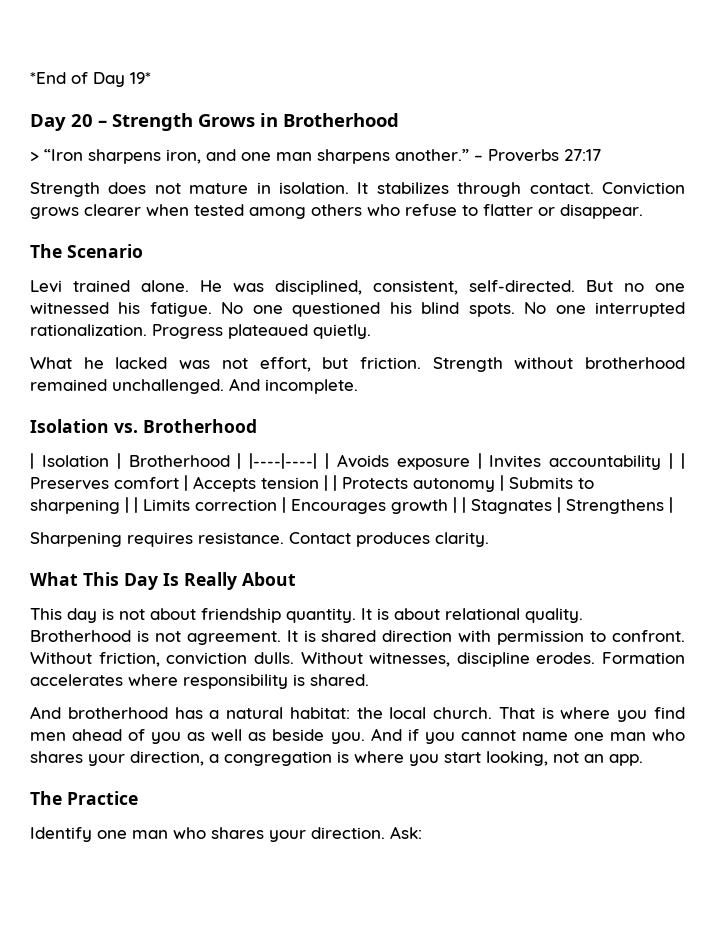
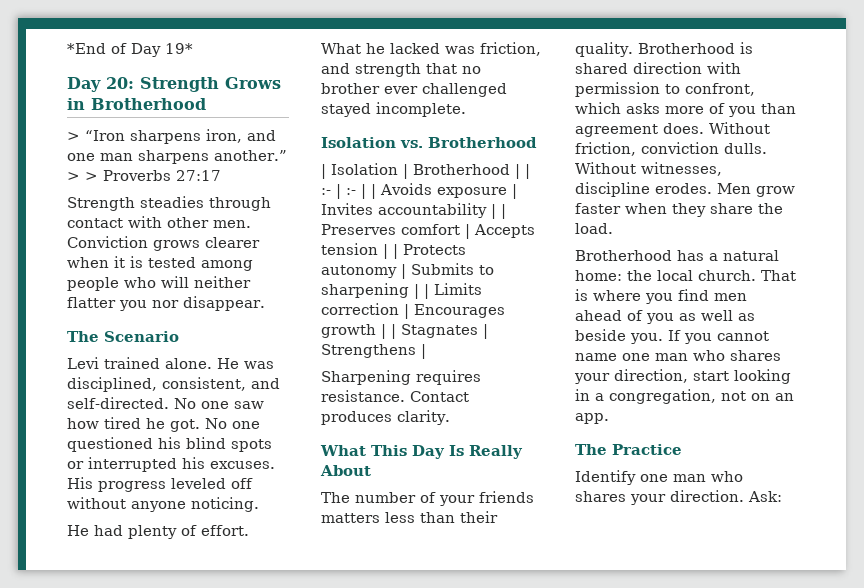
- Day 20 – Strength Grows in Brotherhood
+ Day 20: Strength Grows in Brotherhood
- – Proverbs 27:17
+ > > Proverbs 27:17
- Strength does not mature in isolation. It stabilizes through contact. Conviction grows clearer when tested among others who refuse to flatter or disappear.
+ Strength steadies through contact with other men. Conviction grows clearer when it is tested among people who will neither flatter you nor disappear.
- He was disciplined, consistent, self-directed. But no one witnessed his fatigue.
+ He was disciplined, consistent, and self-directed. No one saw how tired he got.
- No one questioned his blind spots. No one interrupted rationalization. Progress plateaued quietly.
- What he lacked was not effort, but friction. Strength without brotherhood remained unchallenged. And incomplete.
+ No one questioned his blind spots or interrupted his excuses. His progress leveled off without anyone noticing.
+ He had plenty of effort. What he lacked was friction, and strength that no brother ever challenged stayed incomplete.
- | Isolation | Brotherhood | |----|----| | Avoids exposure | Invites accountability | | Preserves comfort | Accepts tension | | Protects autonomy | Submits to sharpening | | Limits correction | Encourages growth | | Stagnates | Strengthens |
+ | Isolation | Brotherhood | | :- | :- | | Avoids exposure | Invites accountability | | Preserves comfort | Accepts tension | | Protects autonomy | Submits to sharpening | | Limits correction | Encourages growth | | Stagnates | Strengthens |
- This day is not about friendship quantity. It is about relational quality. Brotherhood is not agreement. It is shared direction with permission to confront.
+ The number of your friends matters less than their quality. Brotherhood is shared direction with permission to confront, which asks more of you than agreement does.
- Formation accelerates where responsibility is shared.
- And brotherhood has a natural habitat: the local church.
+ Men grow faster when they share the load.
+ Brotherhood has a natural home: the local church.
- And if you cannot name one man who shares your direction, a congregation is where you start looking, not an app.
+ If you cannot name one man who shares your direction, start looking in a congregation, not on an app.

